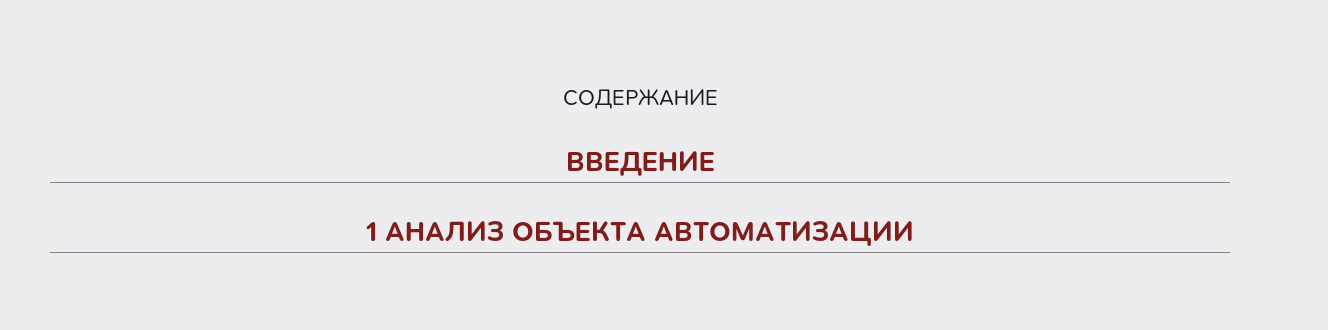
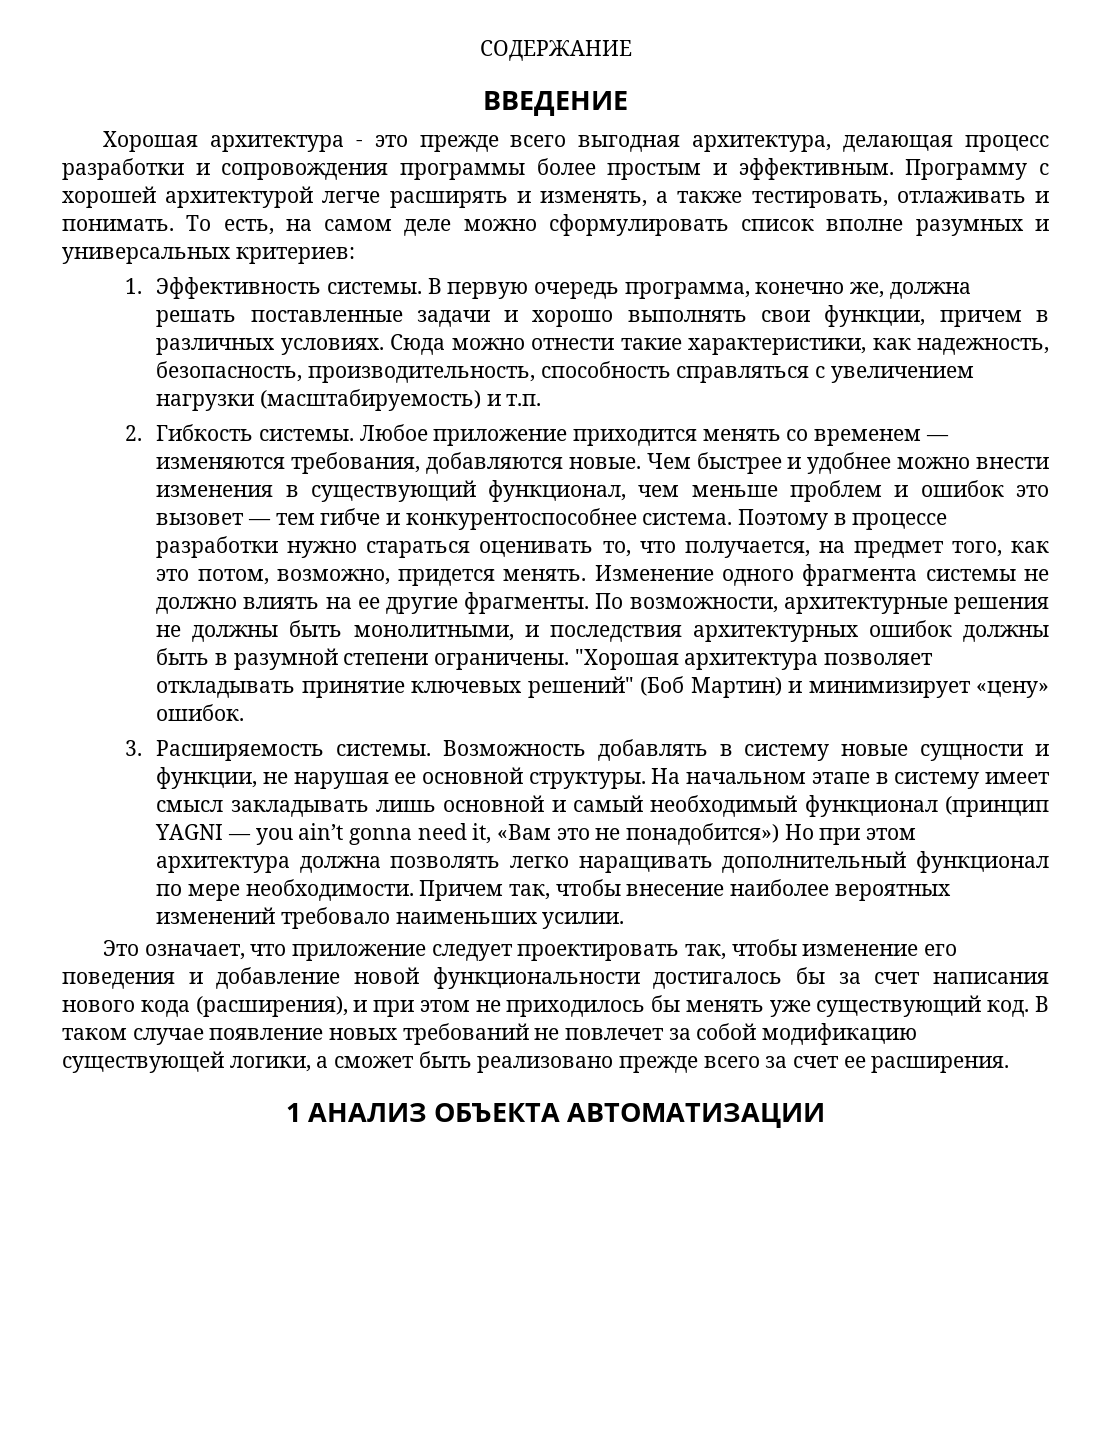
+ Хорошая архитектура - это прежде всего выгодная архитектура, делающая процесс разработки и сопровождения программы более простым и эффективным. Программу с хорошей архитектурой легче расширять и изменять, а также тестировать, отлаживать и понимать. То есть, на самом деле можно сформулировать список вполне разумных и универсальных критериев:
+ 1. Эффективность системы. В первую очередь программа, конечно же, должна решать поставленные задачи и хорошо выполнять свои функции, причем в различных условиях. Сюда можно отнести такие характеристики, как надежность, безопасность, производительность, способность справляться с увеличением нагрузки (масштабируемость) и т.п.
+ 2. Гибкость системы. Любое приложение приходится менять со временем — изменяются требования, добавляются новые. Чем быстрее и удобнее можно внести изменения в существующий функционал, чем меньше проблем и ошибок это вызовет — тем гибче и конкурентоспособнее система. Поэтому в процессе разработки нужно стараться оценивать то, что получается, на предмет того, как это потом, возможно, придется менять. Изменение одного фрагмента системы не должно влиять на ее другие фрагменты. По возможности, архитектурные решения не должны быть монолитными, и последствия архитектурных ошибок должны быть в разумной степени ограничены. "Хорошая архитектура позволяет откладывать принятие ключевых решений" (Боб Мартин) и минимизирует «цену» ошибок.
+ 3. Расширяемость системы. Возможность добавлять в систему новые сущности и функции, не нарушая ее основной структуры. На начальном этапе в систему имеет смысл закладывать лишь основной и самый необходимый функционал (принцип YAGNI — you ain’t gonna need it, «Вам это не понадобится») Но при этом архитектура должна позволять легко наращивать дополнительный функционал по мере необходимости. Причем так, чтобы внесение наиболее вероятных изменений требовало наименьших усилии.
+ Это означает, что приложение следует проектировать так, чтобы изменение его поведения и добавление новой функциональности достигалось бы за счет написания нового кода (расширения), и при этом не приходилось бы менять уже существующий код. В таком случае появление новых требований не повлечет за собой модификацию существующей логики, а сможет быть реализовано прежде всего за счет ее расширения.

